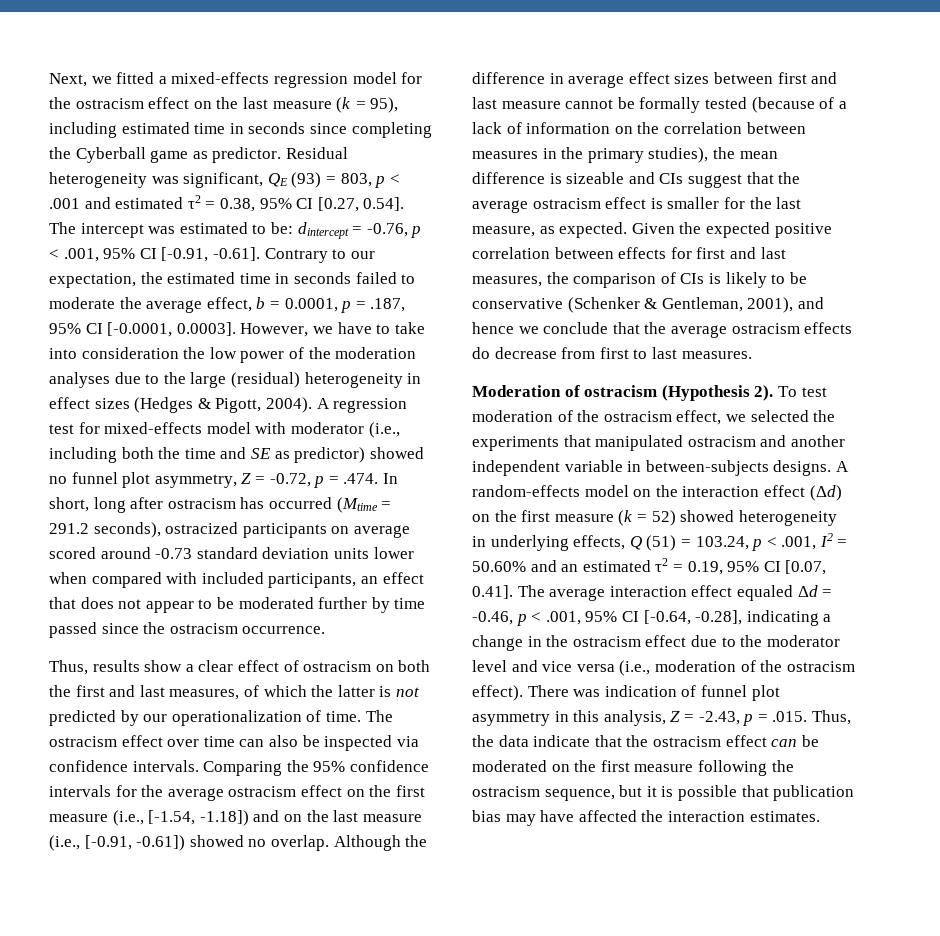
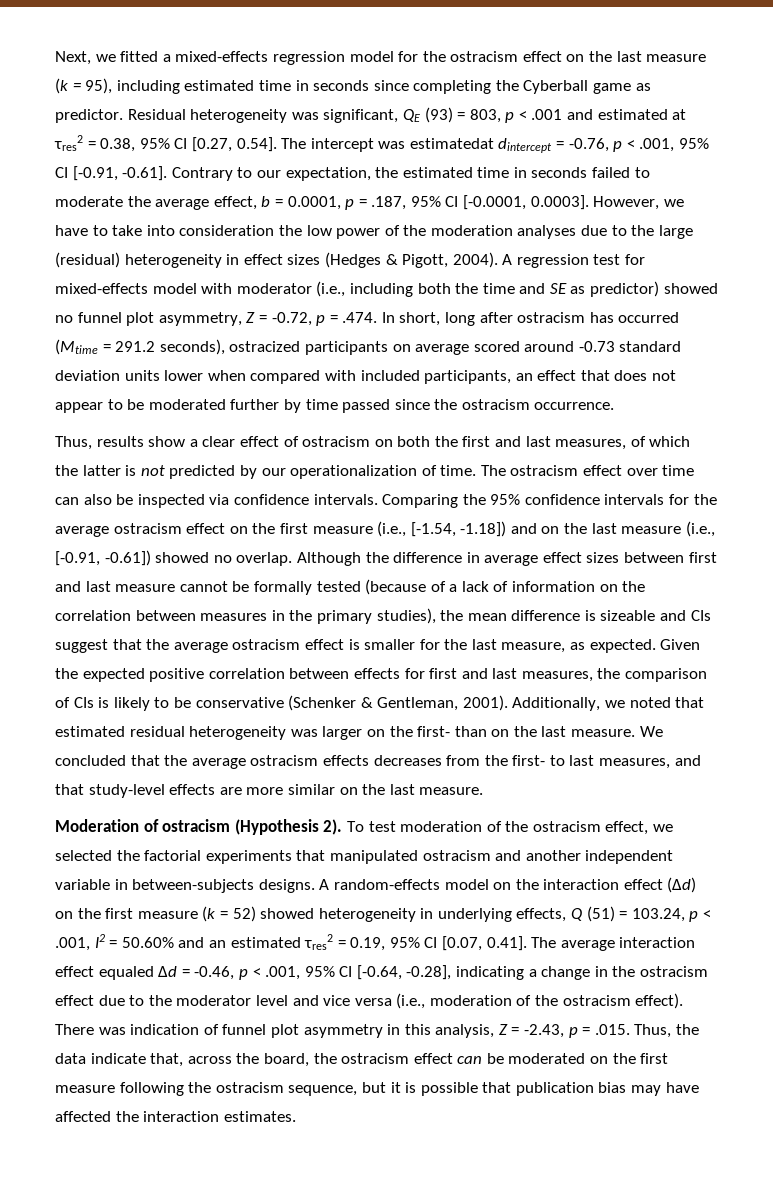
- Residual heterogeneity was significant, QE (93) = 803, p < .001 and estimated τ2 = 0.38, 95% CI [0.27, 0.54]. The intercept was estimated to be: dintercept = -0.76, p < .001, 95% CI [-0.91, -0.61]. Contrary to our expectation, the estimated time in seconds failed to moderate the average effect, b = 0.0001, p = .187, 95% CI [-0.0001, 0.0003]. However, we have to take into consideration the low power of the moderation analyses due to the large (residual) heterogeneity in effect sizes (Hedges & Pigott, 2004).
+ Residual heterogeneity was significant, QE (93) = 803, p < .001 and estimated at τres2 = 0.38, 95% CI [0.27, 0.54]. The intercept was estimatedat dintercept = -0.76, p < .001, 95% CI [-0.91, -0.61]. Contrary to our expectation, the estimated time in seconds failed to moderate the average effect, b = 0.0001, p = .187, 95% CI [-0.0001, 0.0003]. However, we have to take into consideration the low power of the moderation analyses due to the large (residual) heterogeneity in effect sizes (Hedges & Pigott, 2004).
- Given the expected positive correlation between effects for first and last measures, the comparison of CIs is likely to be conservative (Schenker & Gentleman, 2001), and hence we conclude that the average ostracism effects do decrease from first to last measures.
+ Given the expected positive correlation between effects for first and last measures, the comparison of CIs is likely to be conservative (Schenker & Gentleman, 2001). Additionally, we noted that estimated residual heterogeneity was larger on the first- than on the last measure. We concluded that the average ostracism effects decreases from the first- to last measures, and that study-level effects are more similar on the last measure.
- To test moderation of the ostracism effect, we selected the experiments that manipulated ostracism and another independent variable in between-subjects designs.
+ To test moderation of the ostracism effect, we selected the factorial experiments that manipulated ostracism and another independent variable in between-subjects designs.
- A random-effects model on the interaction effect (Δd) on the first measure (k = 52) showed heterogeneity in underlying effects, Q (51) = 103.24, p < .001, I2 = 50.60% and an estimated τ2 = 0.19, 95% CI [0.07, 0.41]. The average interaction effect equaled Δd = -0.46, p < .001, 95% CI [-0.64, -0.28], indicating a change in the ostracism effect due to the moderator level and vice versa (i.e., moderation of the ostracism effect).
+ A random-effects model on the interaction effect (Δd) on the first measure (k = 52) showed heterogeneity in underlying effects, Q (51) = 103.24, p < .001, I2 = 50.60% and an estimated τres2 = 0.19, 95% CI [0.07, 0.41]. The average interaction effect equaled Δd = -0.46, p < .001, 95% CI [-0.64, -0.28], indicating a change in the ostracism effect due to the moderator level and vice versa (i.e., moderation of the ostracism effect).
- There was indication of funnel plot asymmetry in this analysis, Z = -2.43, p = .015. Thus, the data indicate that the ostracism effect can be moderated on the first measure following the ostracism sequence, but it is possible that publication bias may have affected the interaction estimates.
+ There was indication of funnel plot asymmetry in this analysis, Z = -2.43, p = .015. Thus, the data indicate that, across the board, the ostracism effect can be moderated on the first measure following the ostracism sequence, but it is possible that publication bias may have affected the interaction estimates.

